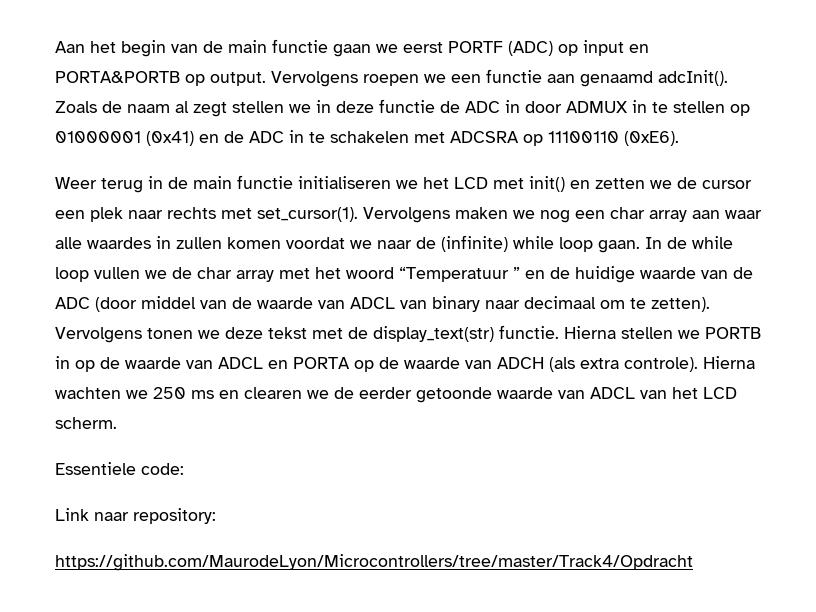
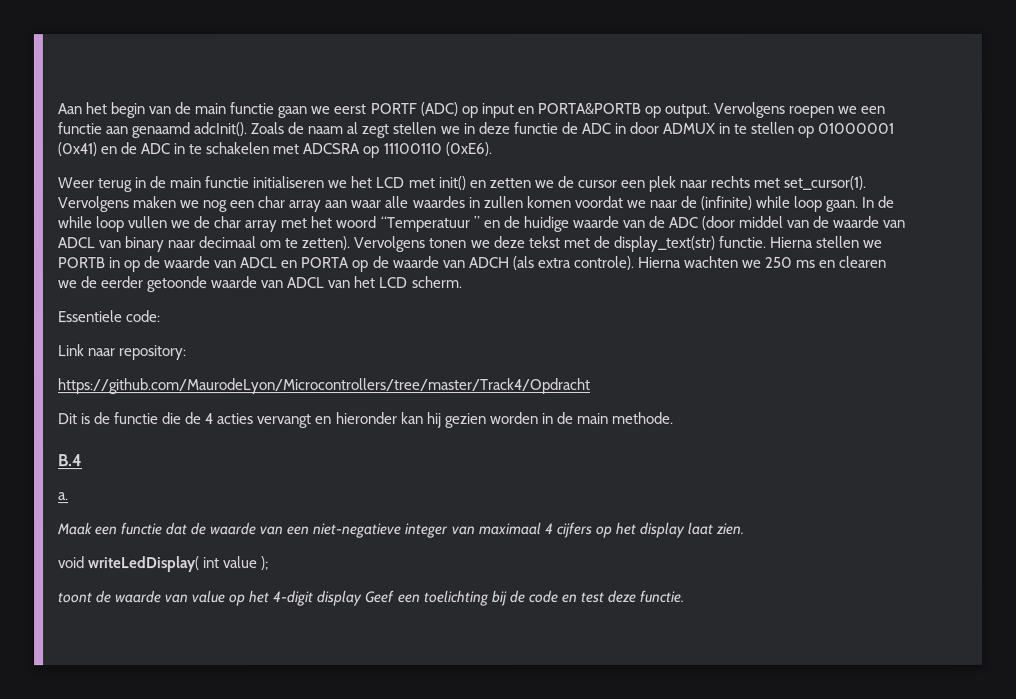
+ Dit is de functie die de 4 acties vervangt en hieronder kan hij gezien worden in de main methode.
+ B.4
+ a.
+ Maak een functie dat de waarde van een niet-negatieve integer van maximaal 4 cijfers op het display laat zien.
+ void writeLedDisplay( int value );
+ toont de waarde van value op het 4-digit display Geef een toelichting bij de code en test deze functie.

